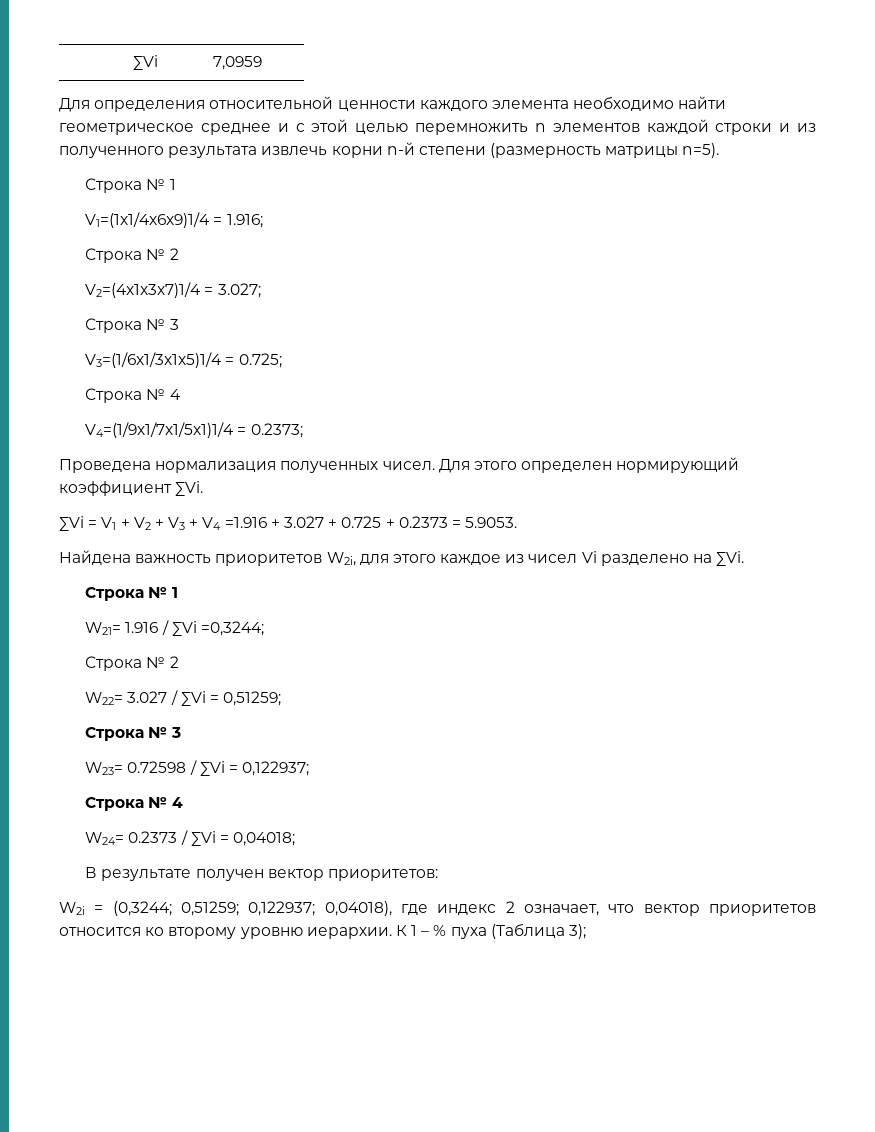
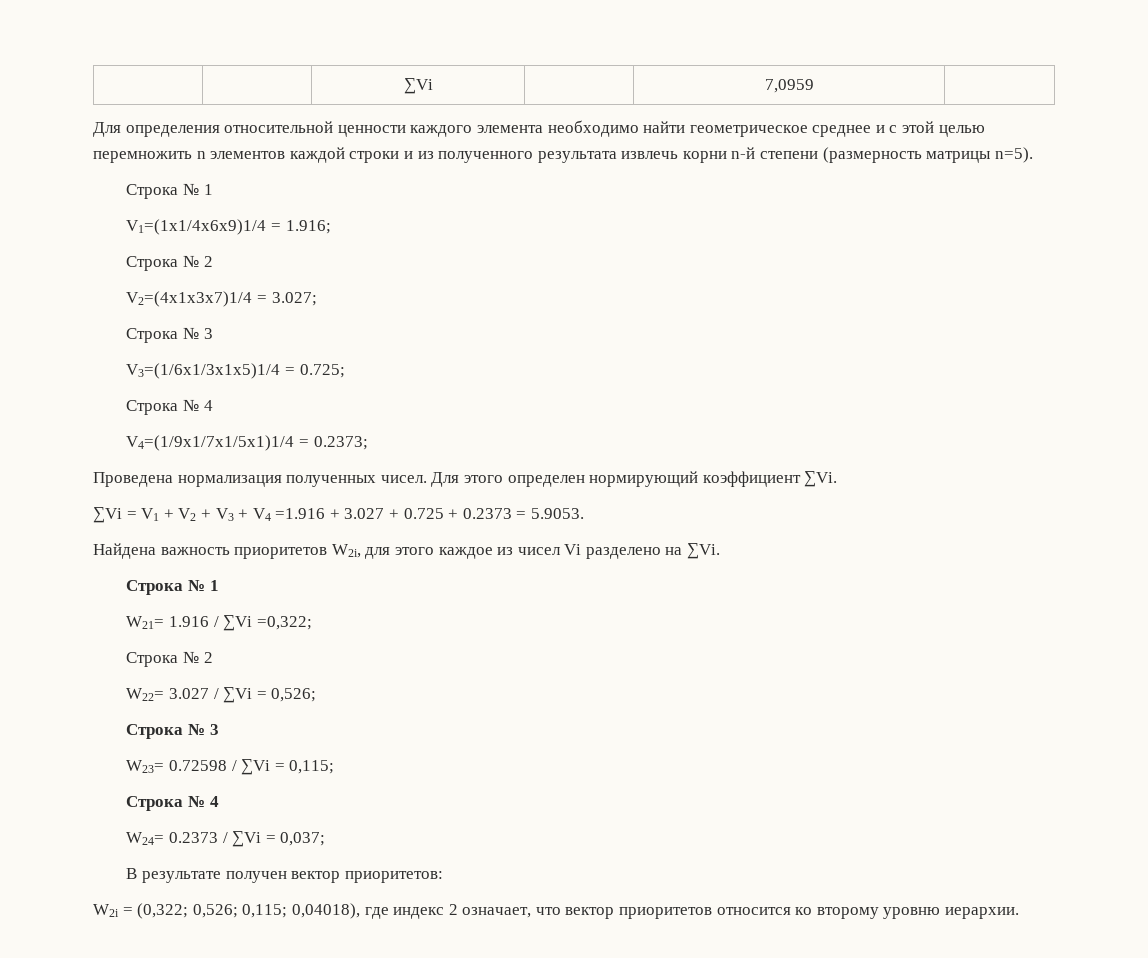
- W21= 1.916 / ∑Vi =0,3244;
+ W21= 1.916 / ∑Vi =0,322;
- W22= 3.027 / ∑Vi = 0,51259;
+ W22= 3.027 / ∑Vi = 0,526;
- W23= 0.72598 / ∑Vi = 0,122937;
+ W23= 0.72598 / ∑Vi = 0,115;
- W24= 0.2373 / ∑Vi = 0,04018;
+ W24= 0.2373 / ∑Vi = 0,037;
- W2i = (0,3244; 0,51259; 0,122937; 0,04018), где индекс 2 означает, что вектор приоритетов относится ко второму уровню иерархии. К 1 – % пуха (Таблица 3);
+ W2i = (0,322; 0,526; 0,115; 0,04018), где индекс 2 означает, что вектор приоритетов относится ко второму уровню иерархии.

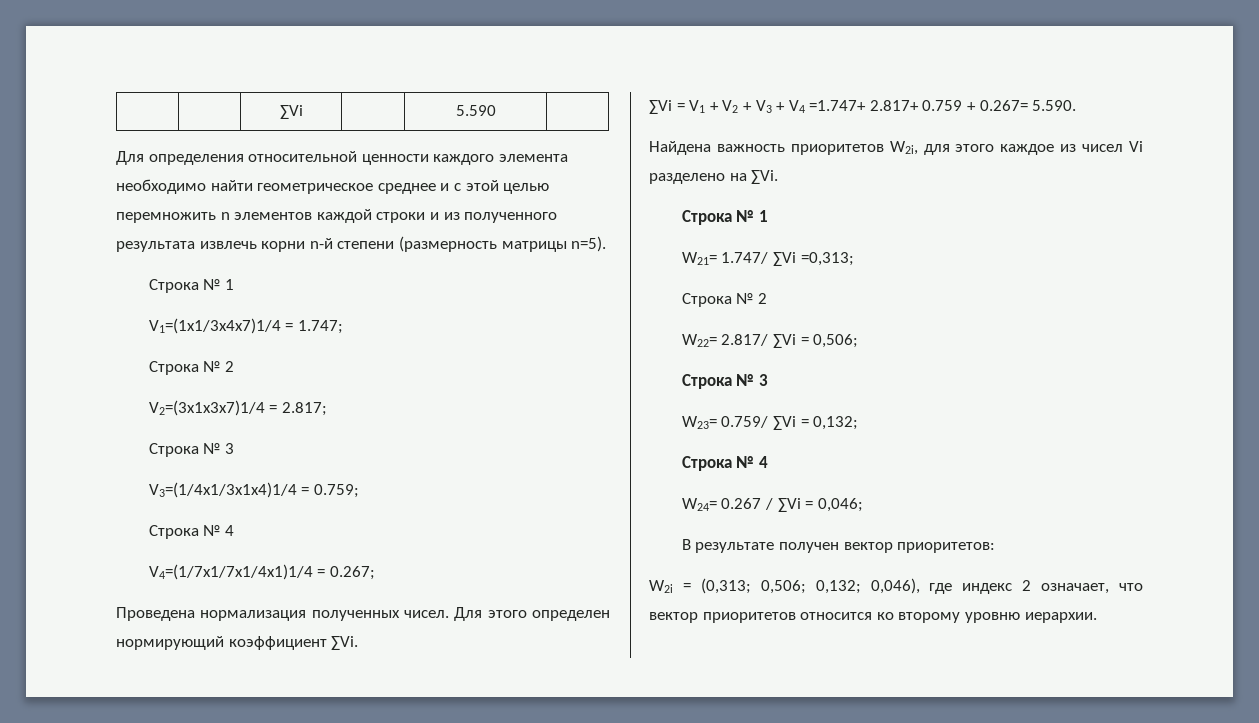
- | | ∑Vi | | 7,0959 |
+ | | ∑Vi | | 5.590 |
- V1=(1x1/4x6x9)1/4 = 1.916;
+ V1=(1x1/3x4x7)1/4 = 1.747;
  Строка № 2
- V2=(4x1x3x7)1/4 = 3.027;
+ V2=(3x1x3x7)1/4 = 2.817;
  Строка № 3
- V3=(1/6x1/3x1x5)1/4 = 0.725;
+ V3=(1/4x1/3x1x4)1/4 = 0.759;
  Строка № 4
- V4=(1/9x1/7x1/5x1)1/4 = 0.2373;
+ V4=(1/7x1/7x1/4x1)1/4 = 0.267;
- ∑Vi = V1 + V2 + V3 + V4 =1.916 + 3.027 + 0.725 + 0.2373 = 5.9053.
+ ∑Vi = V1 + V2 + V3 + V4 =1.747+ 2.817+ 0.759 + 0.267= 5.590.
- W21= 1.916 / ∑Vi =0,322;
+ W21= 1.747/ ∑Vi =0,313;
- W22= 3.027 / ∑Vi = 0,526;
+ W22= 2.817/ ∑Vi = 0,506;
- W23= 0.72598 / ∑Vi = 0,115;
+ W23= 0.759/ ∑Vi = 0,132;
- W24= 0.2373 / ∑Vi = 0,037;
+ W24= 0.267 / ∑Vi = 0,046;
- W2i = (0,322; 0,526; 0,115; 0,04018), где индекс 2 означает, что вектор приоритетов относится ко второму уровню иерархии.
+ W2i = (0,313; 0,506; 0,132; 0,046), где индекс 2 означает, что вектор приоритетов относится ко второму уровню иерархии.

